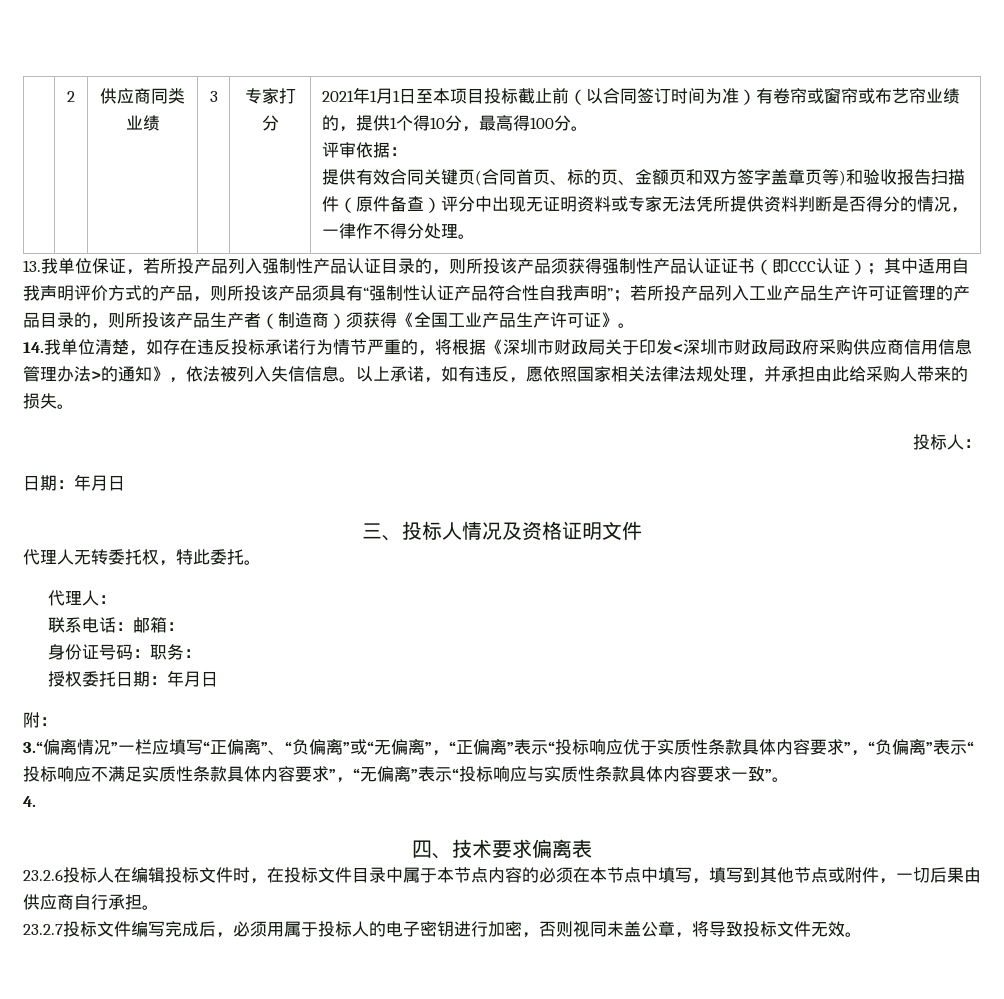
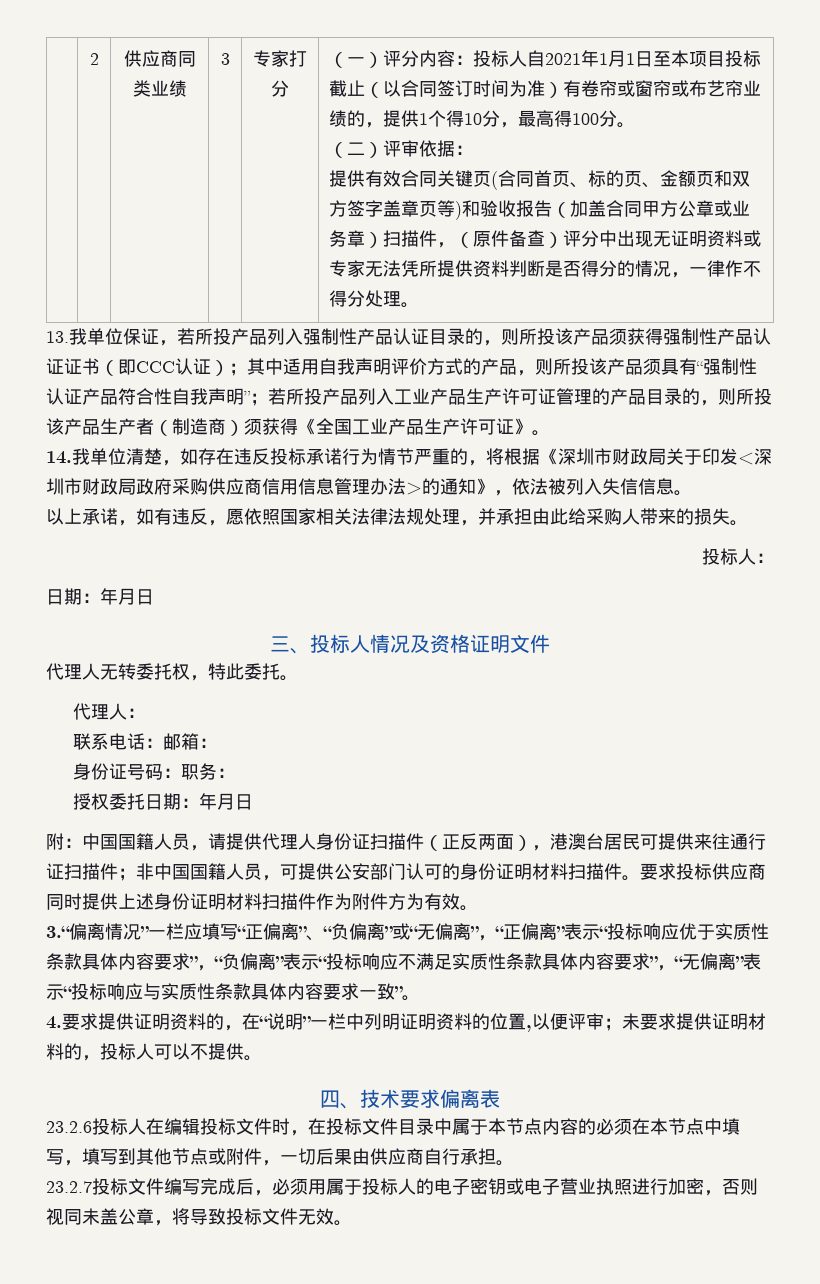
- 2021年1月1日至本项目投标截止前（以合同签订时间为准）有卷帘或窗帘或布艺帘业绩的，提供1个得10分，最高得100分。
+ （一）评分内容：投标人自2021年1月1日至本项目投标截止（以合同签订时间为准）有卷帘或窗帘或布艺帘业绩的，提供1个得10分，最高得100分。
- 评审依据：
+ （二）评审依据：
- 提供有效合同关键页(合同首页、标的页、金额页和双方签字盖章页等)和验收报告扫描件（原件备查）评分中出现无证明资料或专家无法凭所提供资料判断是否得分的情况，一律作不得分处理。
+ 提供有效合同关键页(合同首页、标的页、金额页和双方签字盖章页等)和验收报告（加盖合同甲方公章或业务章）扫描件，（原件备查）评分中出现无证明资料或专家无法凭所提供资料判断是否得分的情况，一律作不得分处理。
- 14.我单位清楚，如存在违反投标承诺行为情节严重的，将根据《深圳市财政局关于印发<深圳市财政局政府采购供应商信用信息管理办法>的通知》，依法被列入失信信息。以上承诺，如有违反，愿依照国家相关法律法规处理，并承担由此给采购人带来的损失。
+ 14.我单位清楚，如存在违反投标承诺行为情节严重的，将根据《深圳市财政局关于印发<深圳市财政局政府采购供应商信用信息管理办法>的通知》，依法被列入失信信息。
+ 以上承诺，如有违反，愿依照国家相关法律法规处理，并承担由此给采购人带来的损失。
- 附：
+ 附：中国国籍人员，请提供代理人身份证扫描件（正反两面），港澳台居民可提供来往通行证扫描件；非中国国籍人员，可提供公安部门认可的身份证明材料扫描件。要求投标供应商同时提供上述身份证明材料扫描件作为附件方为有效。
- 4.
+ 4.要求提供证明资料的，在“说明”一栏中列明证明资料的位置,以便评审；未要求提供证明材料的，投标人可以不提供。
- 23.2.7投标文件编写完成后，必须用属于投标人的电子密钥进行加密，否则视同未盖公章，将导致投标文件无效。
+ 23.2.7投标文件编写完成后，必须用属于投标人的电子密钥或电子营业执照进行加密，否则视同未盖公章，将导致投标文件无效。

